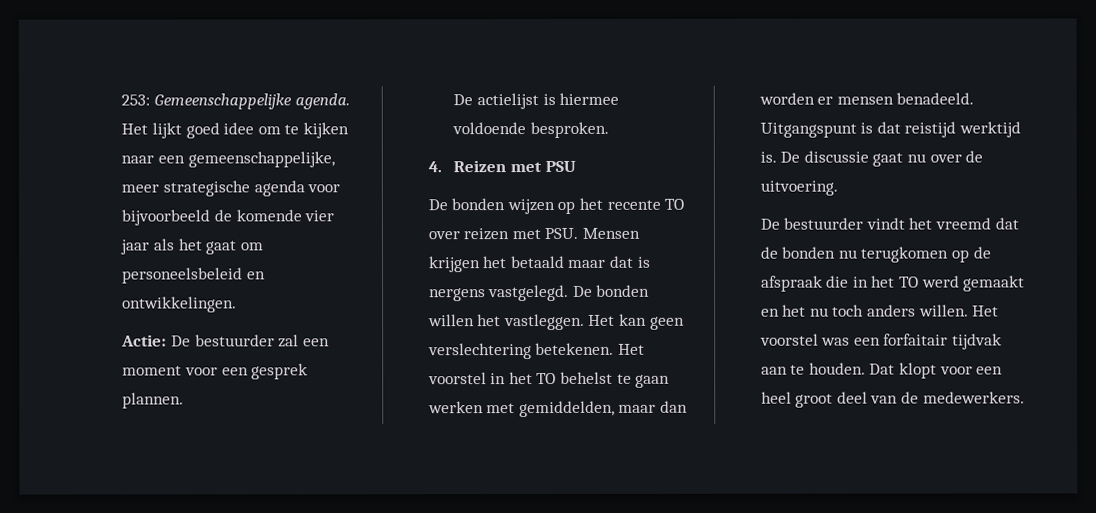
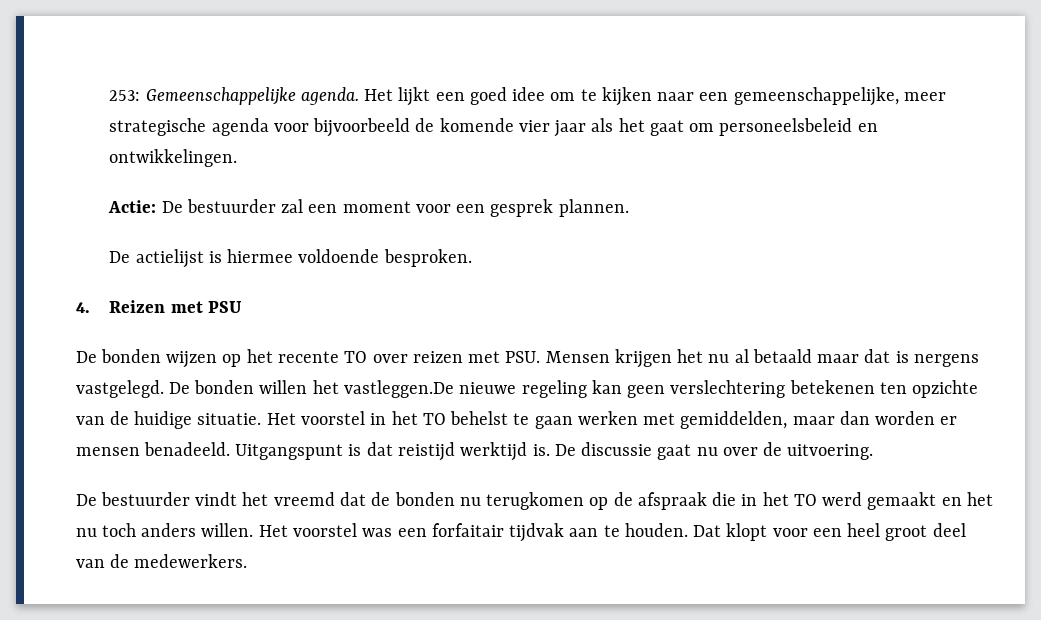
- Het lijkt goed idee om te kijken naar een gemeenschappelijke, meer strategische agenda voor bijvoorbeeld de komende vier jaar als het gaat om personeelsbeleid en ontwikkelingen.
+ Het lijkt een goed idee om te kijken naar een gemeenschappelijke, meer strategische agenda voor bijvoorbeeld de komende vier jaar als het gaat om personeelsbeleid en ontwikkelingen.
- De bonden wijzen op het recente TO over reizen met PSU. Mensen krijgen het betaald maar dat is nergens vastgelegd.
+ De bonden wijzen op het recente TO over reizen met PSU. Mensen krijgen het nu al betaald maar dat is nergens vastgelegd.
- De bonden willen het vastleggen. Het kan geen verslechtering betekenen.
+ De bonden willen het vastleggen.De nieuwe regeling kan geen verslechtering betekenen ten opzichte van de huidige situatie.

